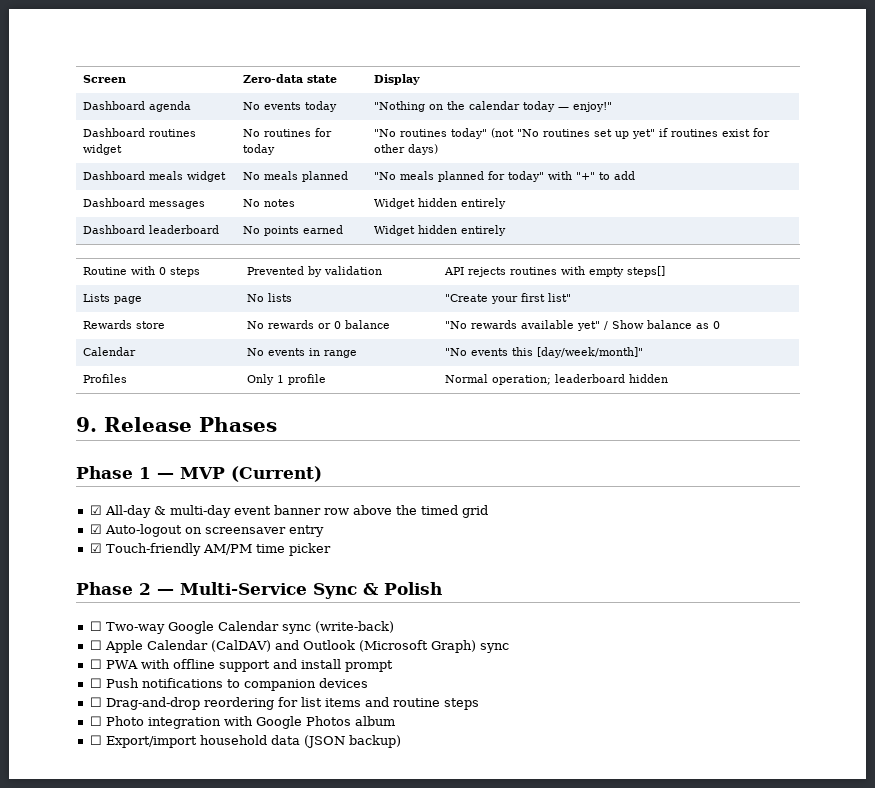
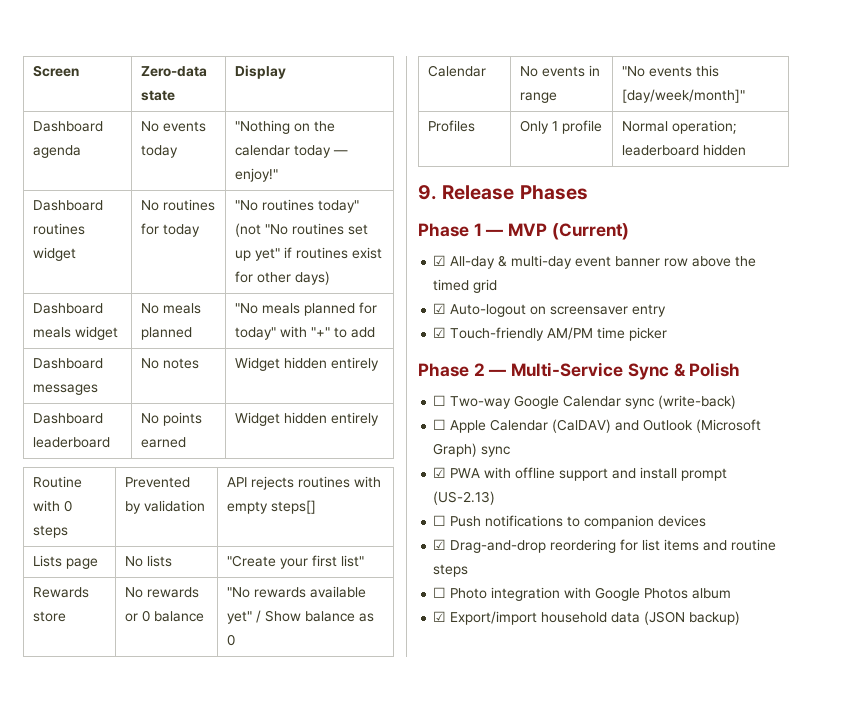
- ☐ PWA with offline support and install prompt
+ ☑ PWA with offline support and install prompt (US-2.13)
- ☐ Drag-and-drop reordering for list items and routine steps
+ ☑ Drag-and-drop reordering for list items and routine steps
- ☐ Export/import household data (JSON backup)
+ ☑ Export/import household data (JSON backup)

